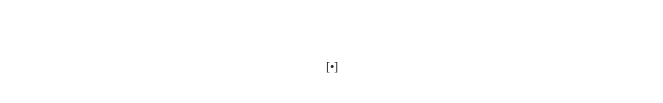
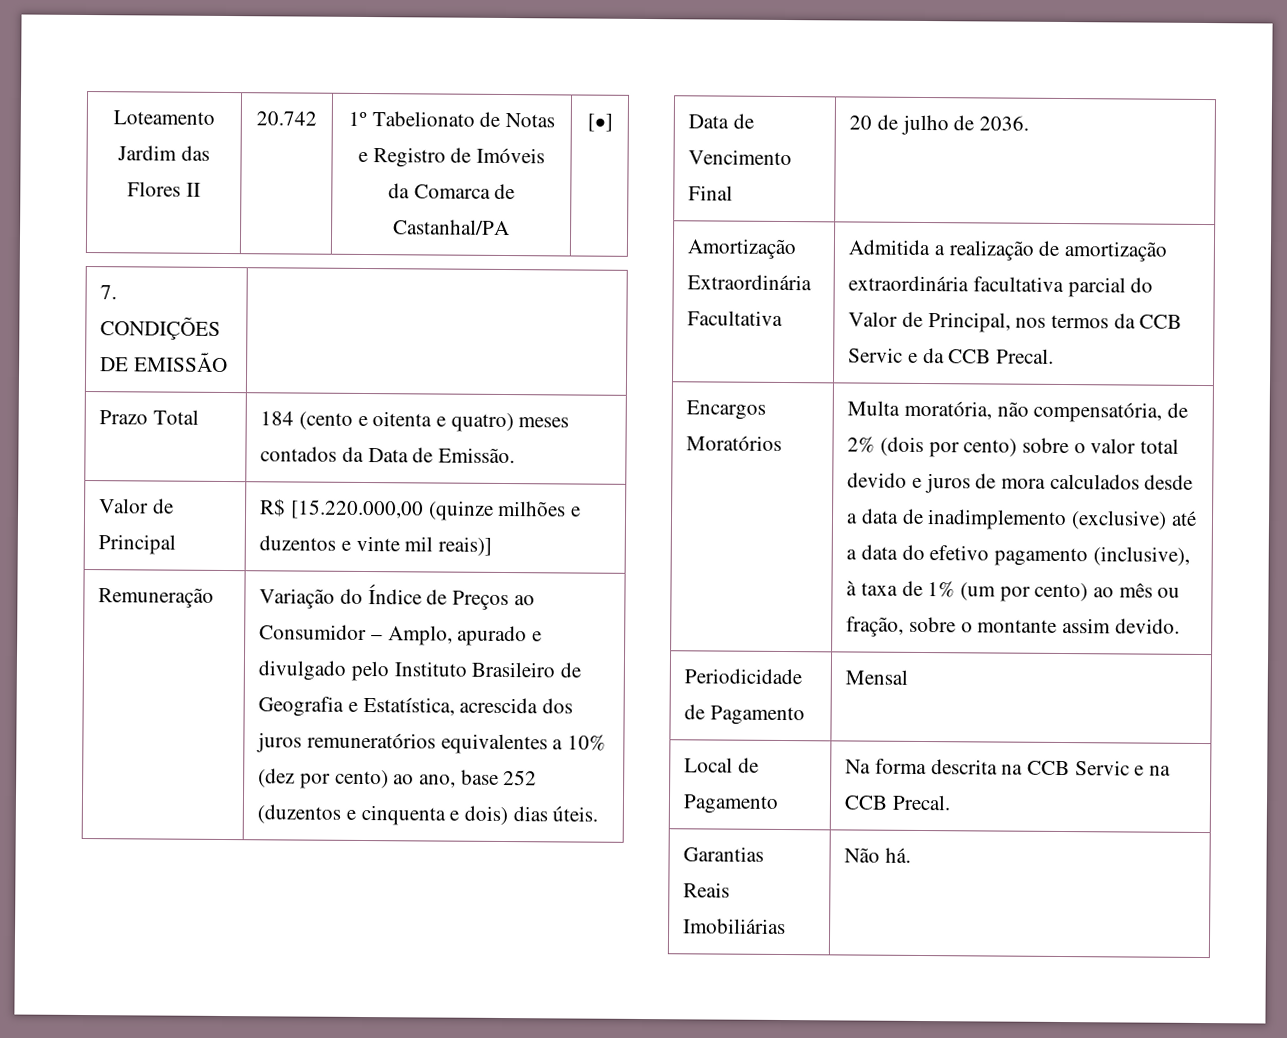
- [•]
+ Loteamento Jardim das Flores II | 20.742 | 1º Tabelionato de Notas e Registro de Imóveis da Comarca de Castanhal/PA | [•]
+ 7. CONDIÇÕES DE EMISSÃO |
+ Prazo Total | 184 (cento e oitenta e quatro) meses contados da Data de Emissão.
+ Valor de Principal | R$ [15.220.000,00 (quinze milhões e duzentos e vinte mil reais)]
+ Remuneração | Variação do Índice de Preços ao Consumidor – Amplo, apurado e divulgado pelo Instituto Brasileiro de Geografia e Estatística, acrescida dos juros remuneratórios equivalentes a 10% (dez por cento) ao ano, base 252 (duzentos e cinquenta e dois) dias úteis.
+ Data de Vencimento Final | 20 de julho de 2036.
+ Amortização Extraordinária Facultativa | Admitida a realização de amortização extraordinária facultativa parcial do Valor de Principal, nos termos da CCB Servic e da CCB Precal.
+ Encargos Moratórios | Multa moratória, não compensatória, de 2% (dois por cento) sobre o valor total devido e juros de mora calculados desde a data de inadimplemento (exclusive) até a data do efetivo pagamento (inclusive), à taxa de 1% (um por cento) ao mês ou fração, sobre o montante assim devido.
+ Periodicidade de Pagamento | Mensal
+ Local de Pagamento | Na forma descrita na CCB Servic e na CCB Precal.
+ Garantias Reais Imobiliárias | Não há.

